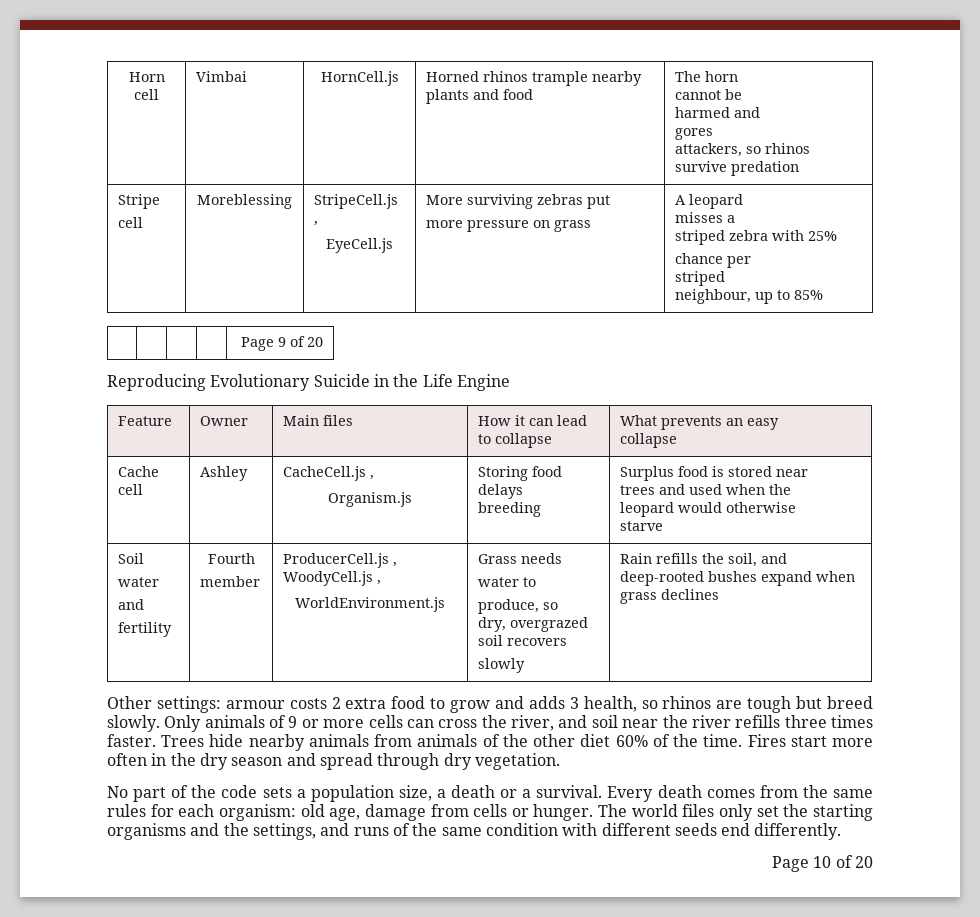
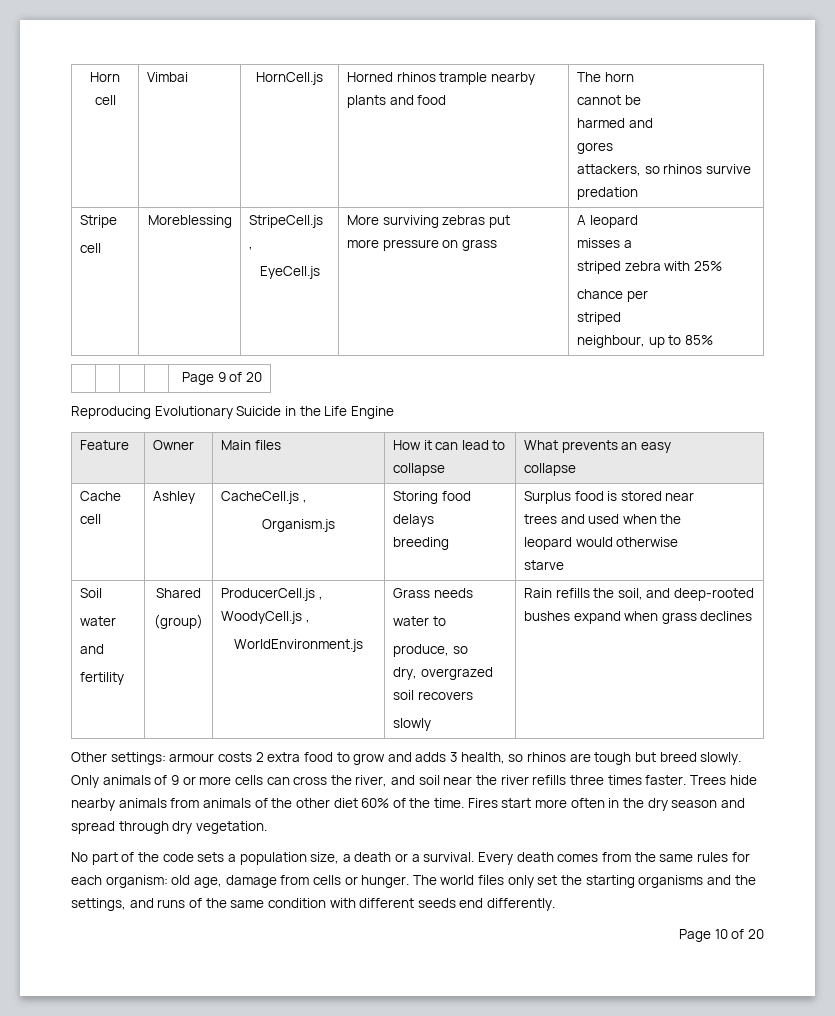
  Soil
  water
  and
- fertility | Fourth
- member | ProducerCell.js , WoodyCell.js ,
+ fertility | Shared
+ (group) | ProducerCell.js , WoodyCell.js ,

